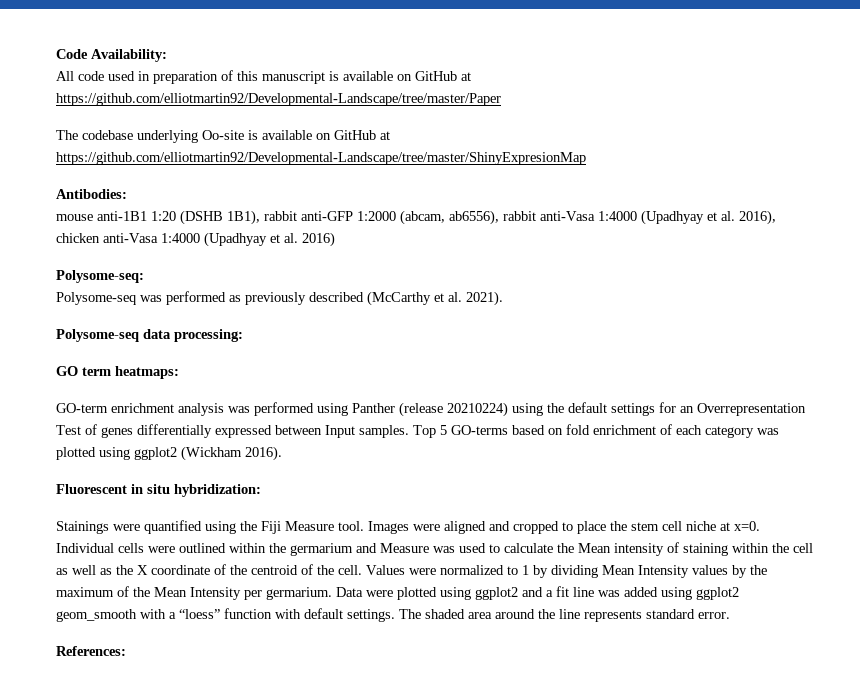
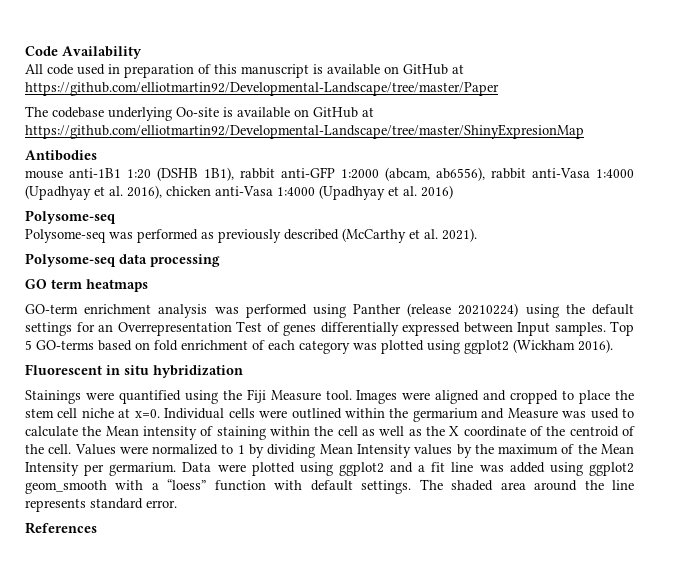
- Code Availability:
+ Code Availability
- Antibodies:
+ Antibodies
  mouse anti-1B1 1:20 (DSHB 1B1), rabbit anti-GFP 1:2000 (abcam, ab6556), rabbit anti-Vasa 1:4000 (Upadhyay et al. 2016), chicken anti-Vasa 1:4000 (Upadhyay et al. 2016)
- Polysome-seq:
+ Polysome-seq
- Polysome-seq data processing:
+ Polysome-seq data processing
- GO term heatmaps:
+ GO term heatmaps
- Fluorescent in situ hybridization:
+ Fluorescent in situ hybridization
- References:
+ References

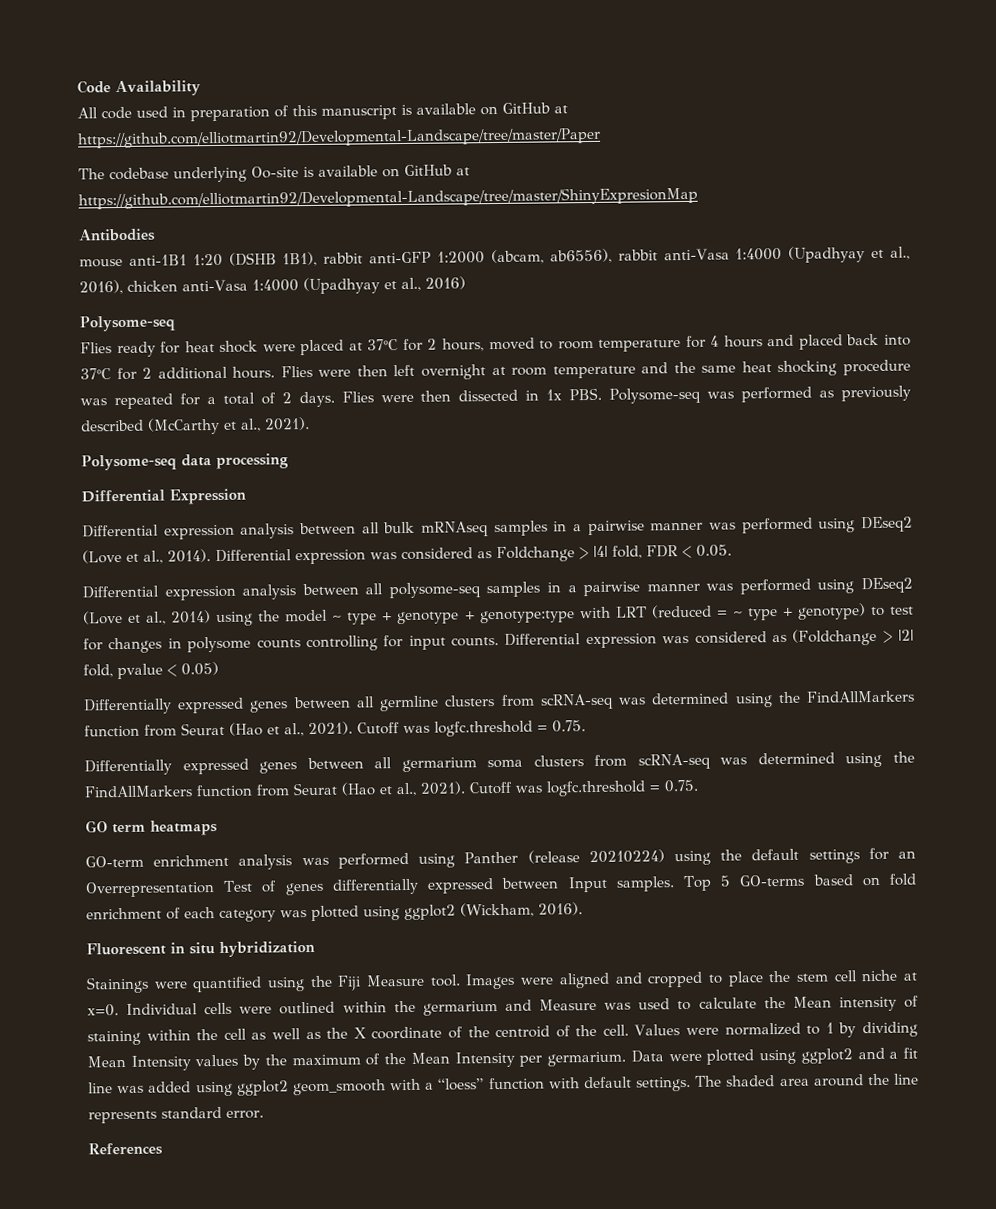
- mouse anti-1B1 1:20 (DSHB 1B1), rabbit anti-GFP 1:2000 (abcam, ab6556), rabbit anti-Vasa 1:4000 (Upadhyay et al. 2016), chicken anti-Vasa 1:4000 (Upadhyay et al. 2016)
+ mouse anti-1B1 1:20 (DSHB 1B1), rabbit anti-GFP 1:2000 (abcam, ab6556), rabbit anti-Vasa 1:4000 (Upadhyay et al., 2016), chicken anti-Vasa 1:4000 (Upadhyay et al., 2016)
- Polysome-seq was performed as previously described (McCarthy et al. 2021).
+ Flies ready for heat shock were placed at 37°C for 2 hours, moved to room temperature for 4 hours and placed back into 37°C for 2 additional hours. Flies were then left overnight at room temperature and the same heat shocking procedure was repeated for a total of 2 days. Flies were then dissected in 1x PBS. Polysome-seq was performed as previously described (McCarthy et al., 2021).
+ Differential Expression
+ Differential expression analysis between all bulk mRNAseq samples in a pairwise manner was performed using DEseq2 (Love et al., 2014). Differential expression was considered as Foldchange > |4| fold, FDR < 0.05.
+ Differential expression analysis between all polysome-seq samples in a pairwise manner was performed using DEseq2 (Love et al., 2014) using the model ~ type + genotype + genotype:type with LRT (reduced = ~ type + genotype) to test for changes in polysome counts controlling for input counts. Differential expression was considered as (Foldchange > |2| fold, pvalue < 0.05)
+ Differentially expressed genes between all germline clusters from scRNA-seq was determined using the FindAllMarkers function from Seurat (Hao et al., 2021). Cutoff was logfc.threshold = 0.75.
+ Differentially expressed genes between all germarium soma clusters from scRNA-seq was determined using the FindAllMarkers function from Seurat (Hao et al., 2021). Cutoff was logfc.threshold = 0.75.
- Top 5 GO-terms based on fold enrichment of each category was plotted using ggplot2 (Wickham 2016).
+ Top 5 GO-terms based on fold enrichment of each category was plotted using ggplot2 (Wickham, 2016).

